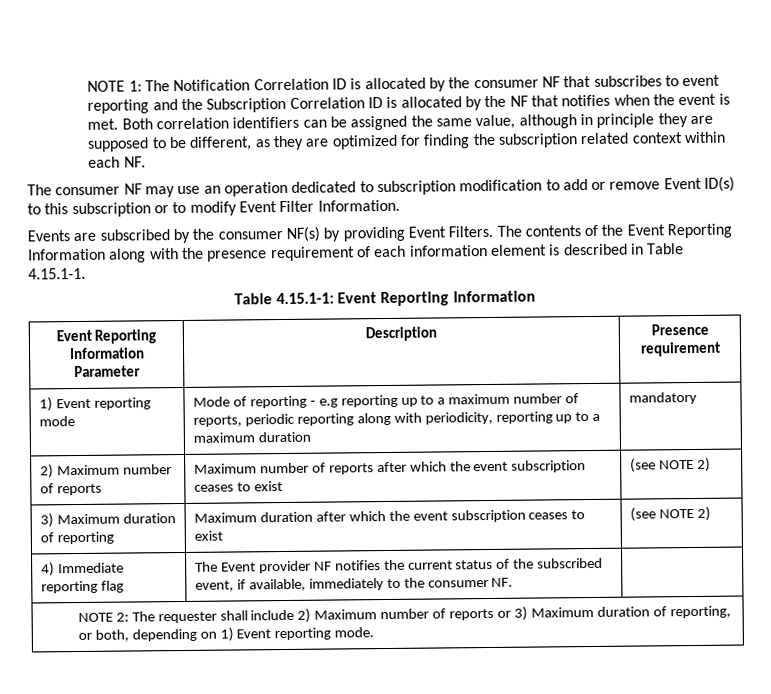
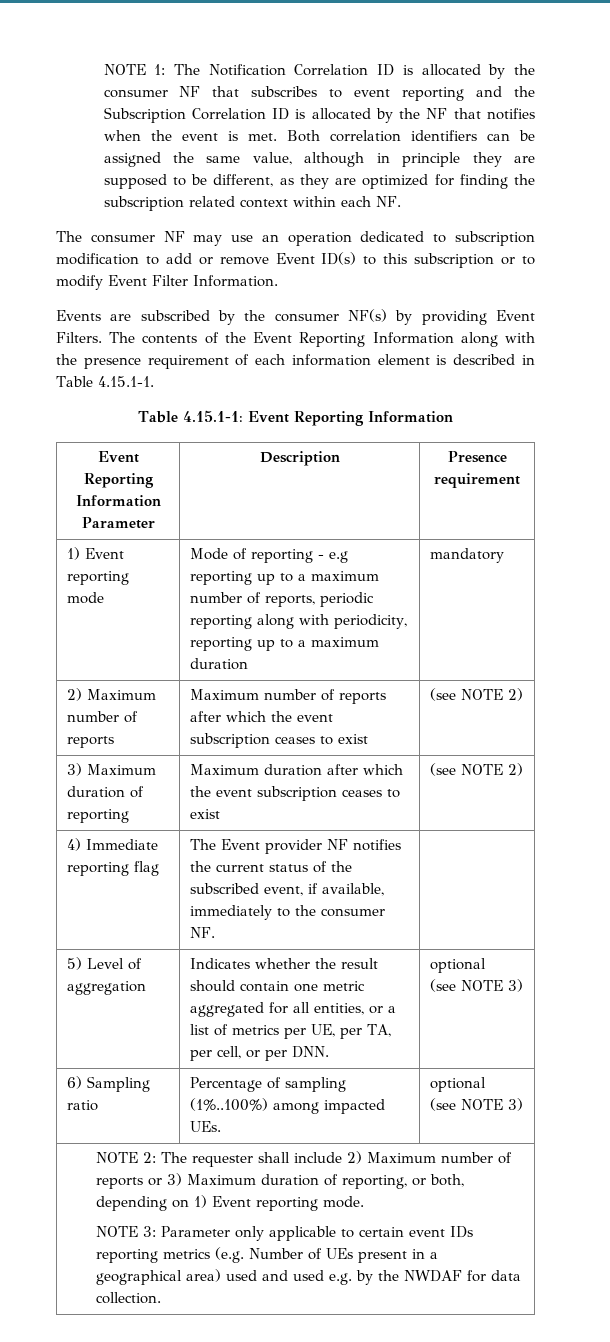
+ 5) Level of aggregation | Indicates whether the result should contain one metric aggregated for all entities, or a list of metrics per UE, per TA, per cell, or per DNN. | optional
+ (see NOTE 3)
+ 6) Sampling ratio | Percentage of sampling (1%..100%) among impacted UEs. | optional
+ (see NOTE 3)
+ NOTE 3: Parameter only applicable to certain event IDs reporting metrics (e.g. Number of UEs present in a geographical area) used and used e.g. by the NWDAF for data collection.

